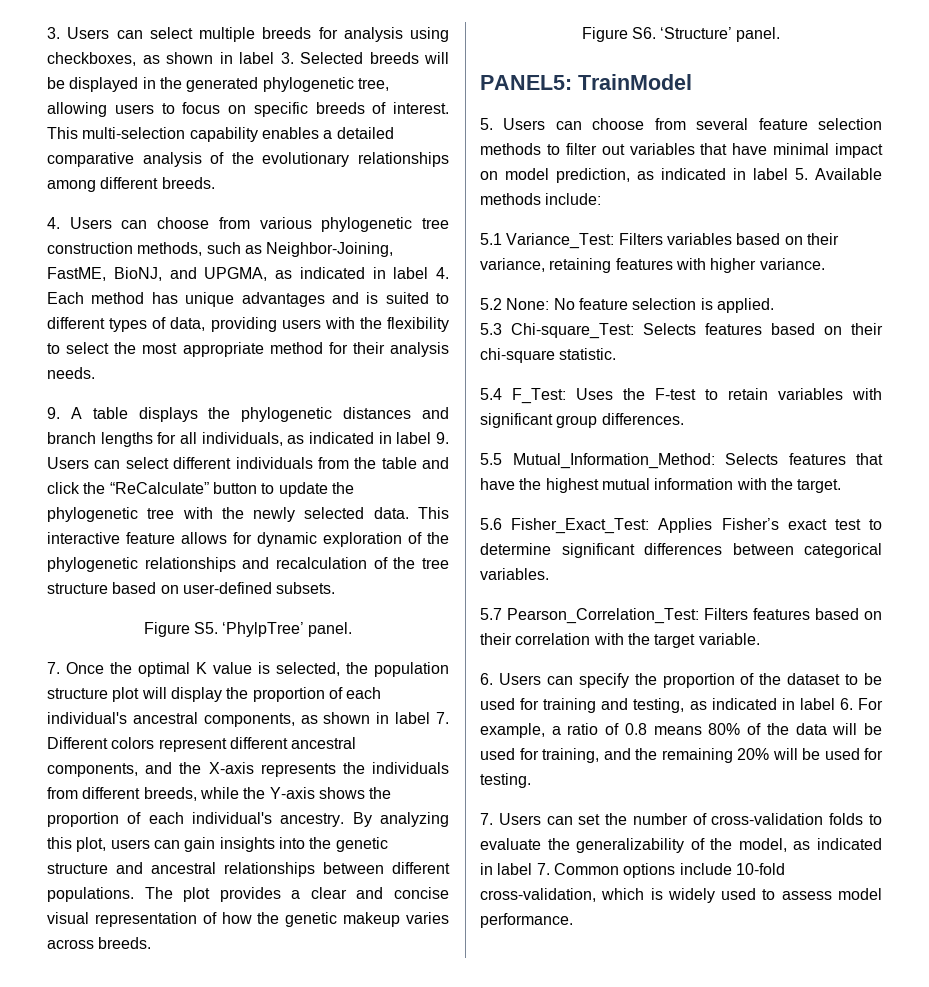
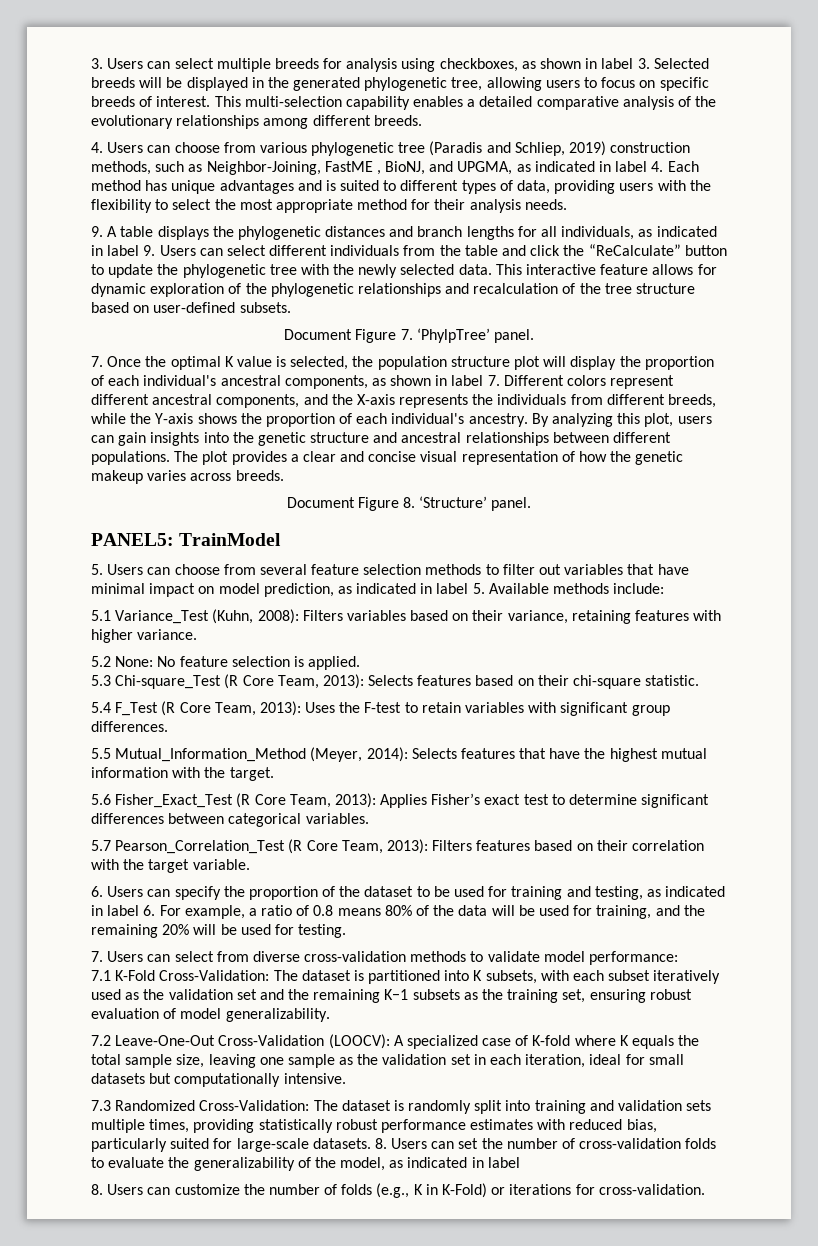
- 4. Users can choose from various phylogenetic tree construction methods, such as Neighbor-Joining, FastME, BioNJ, and UPGMA, as indicated in label 4. Each method has unique advantages and is suited to different types of data, providing users with the flexibility to select the most appropriate method for their analysis needs.
+ 4. Users can choose from various phylogenetic tree (Paradis and Schliep, 2019) construction methods, such as Neighbor-Joining, FastME , BioNJ, and UPGMA, as indicated in label 4. Each method has unique advantages and is suited to different types of data, providing users with the flexibility to select the most appropriate method for their analysis needs.
- Figure S5. ‘PhylpTree’ panel.
+ Document Figure 7. ‘PhylpTree’ panel.
- Figure S6. ‘Structure’ panel.
+ Document Figure 8. ‘Structure’ panel.
- 5.1 Variance_Test: Filters variables based on their variance, retaining features with higher variance.
+ 5.1 Variance_Test (Kuhn, 2008): Filters variables based on their variance, retaining features with higher variance.
- 5.3 Chi-square_Test: Selects features based on their chi-square statistic.
+ 5.3 Chi-square_Test (R Core Team, 2013): Selects features based on their chi-square statistic.
- 5.4 F_Test: Uses the F-test to retain variables with significant group differences.
+ 5.4 F_Test (R Core Team, 2013): Uses the F-test to retain variables with significant group differences.
- 5.5 Mutual_Information_Method: Selects features that have the highest mutual information with the target.
+ 5.5 Mutual_Information_Method (Meyer, 2014): Selects features that have the highest mutual information with the target.
- 5.6 Fisher_Exact_Test: Applies Fisher’s exact test to determine significant differences between categorical variables.
+ 5.6 Fisher_Exact_Test (R Core Team, 2013): Applies Fisher’s exact test to determine significant differences between categorical variables.
- 5.7 Pearson_Correlation_Test: Filters features based on their correlation with the target variable.
+ 5.7 Pearson_Correlation_Test (R Core Team, 2013): Filters features based on their correlation with the target variable.
- 7. Users can set the number of cross-validation folds to evaluate the generalizability of the model, as indicated in label 7. Common options include 10-fold cross-validation, which is widely used to assess model performance.
+ 7. Users can select from diverse cross-validation methods to validate model performance:
+ 7.1 K-Fold Cross-Validation: The dataset is partitioned into K subsets, with each subset iteratively used as the validation set and the remaining K−1 subsets as the training set, ensuring robust evaluation of model generalizability.
+ 7.2 Leave-One-Out Cross-Validation (LOOCV): A specialized case of K-fold where K equals the total sample size, leaving one sample as the validation set in each iteration, ideal for small datasets but computationally intensive.
+ 7.3 Randomized Cross-Validation: The dataset is randomly split into training and validation sets multiple times, providing statistically robust performance estimates with reduced bias, particularly suited for large-scale datasets. 8. Users can set the number of cross-validation folds to evaluate the generalizability of the model, as indicated in label
+ 8. Users can customize the number of folds (e.g., K in K-Fold) or iterations for cross-validation.

